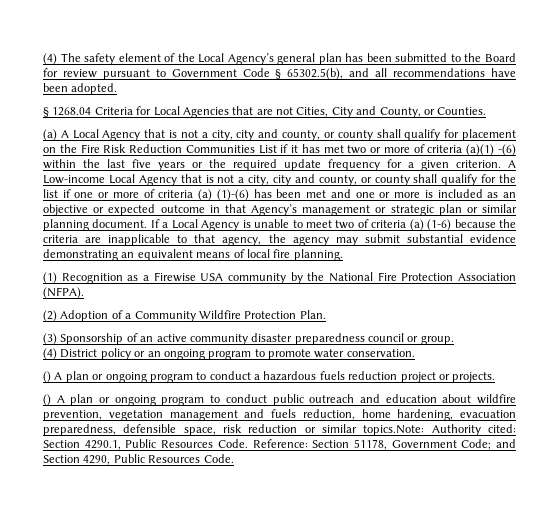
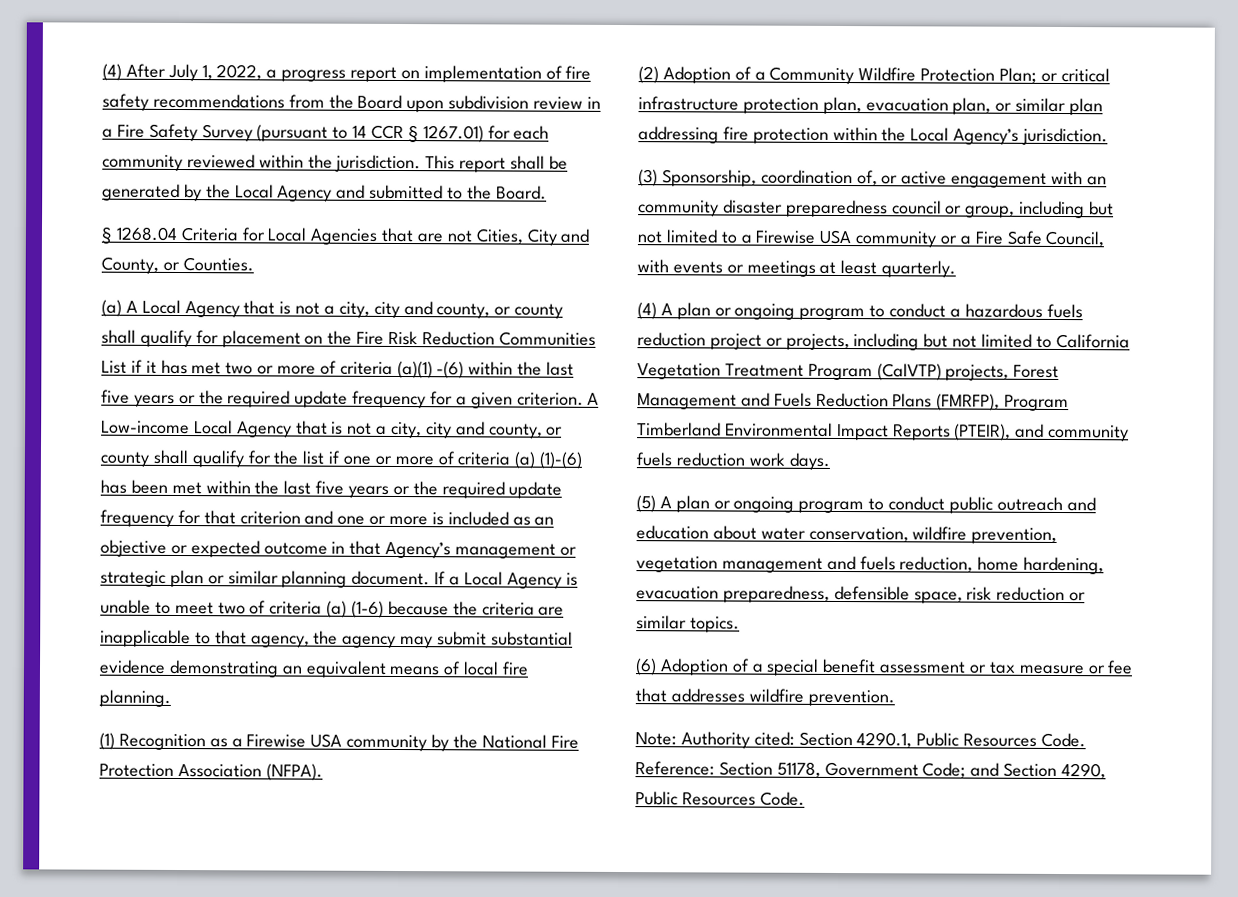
- (4) The safety element of the Local Agency’s general plan has been submitted to the Board for review pursuant to Government Code § 65302.5(b), and all recommendations have been adopted.
+ (4) After July 1, 2022, a progress report on implementation of fire safety recommendations from the Board upon subdivision review in a Fire Safety Survey (pursuant to 14 CCR § 1267.01) for each community reviewed within the jurisdiction. This report shall be generated by the Local Agency and submitted to the Board.
- A Low-income Local Agency that is not a city, city and county, or county shall qualify for the list if one or more of criteria (a) (1)-(6) has been met and one or more is included as an objective or expected outcome in that Agency’s management or strategic plan or similar planning document.
+ A Low-income Local Agency that is not a city, city and county, or county shall qualify for the list if one or more of criteria (a) (1)-(6) has been met within the last five years or the required update frequency for that criterion and one or more is included as an objective or expected outcome in that Agency’s management or strategic plan or similar planning document.
- (2) Adoption of a Community Wildfire Protection Plan.
- (3) Sponsorship of an active community disaster preparedness council or group.
- (4) District policy or an ongoing program to promote water conservation.
- () A plan or ongoing program to conduct a hazardous fuels reduction project or projects.
- () A plan or ongoing program to conduct public outreach and education about wildfire prevention, vegetation management and fuels reduction, home hardening, evacuation preparedness, defensible space, risk reduction or similar topics.Note:
+ (2) Adoption of a Community Wildfire Protection Plan; or critical infrastructure protection plan, evacuation plan, or similar plan addressing fire protection within the Local Agency’s jurisdiction.
+ (3) Sponsorship, coordination of, or active engagement with an community disaster preparedness council or group, including but not limited to a Firewise USA community or a Fire Safe Council, with events or meetings at least quarterly.
+ (4) A plan or ongoing program to conduct a hazardous fuels reduction project or projects, including but not limited to California Vegetation Treatment Program (CalVTP) projects, Forest Management and Fuels Reduction Plans (FMRFP), Program Timberland Environmental Impact Reports (PTEIR), and community fuels reduction work days.
+ (5) A plan or ongoing program to conduct public outreach and education about water conservation, wildfire prevention, vegetation management and fuels reduction, home hardening, evacuation preparedness, defensible space, risk reduction or similar topics.
+ (6) Adoption of a special benefit assessment or tax measure or fee that addresses wildfire prevention.
+ Note:

